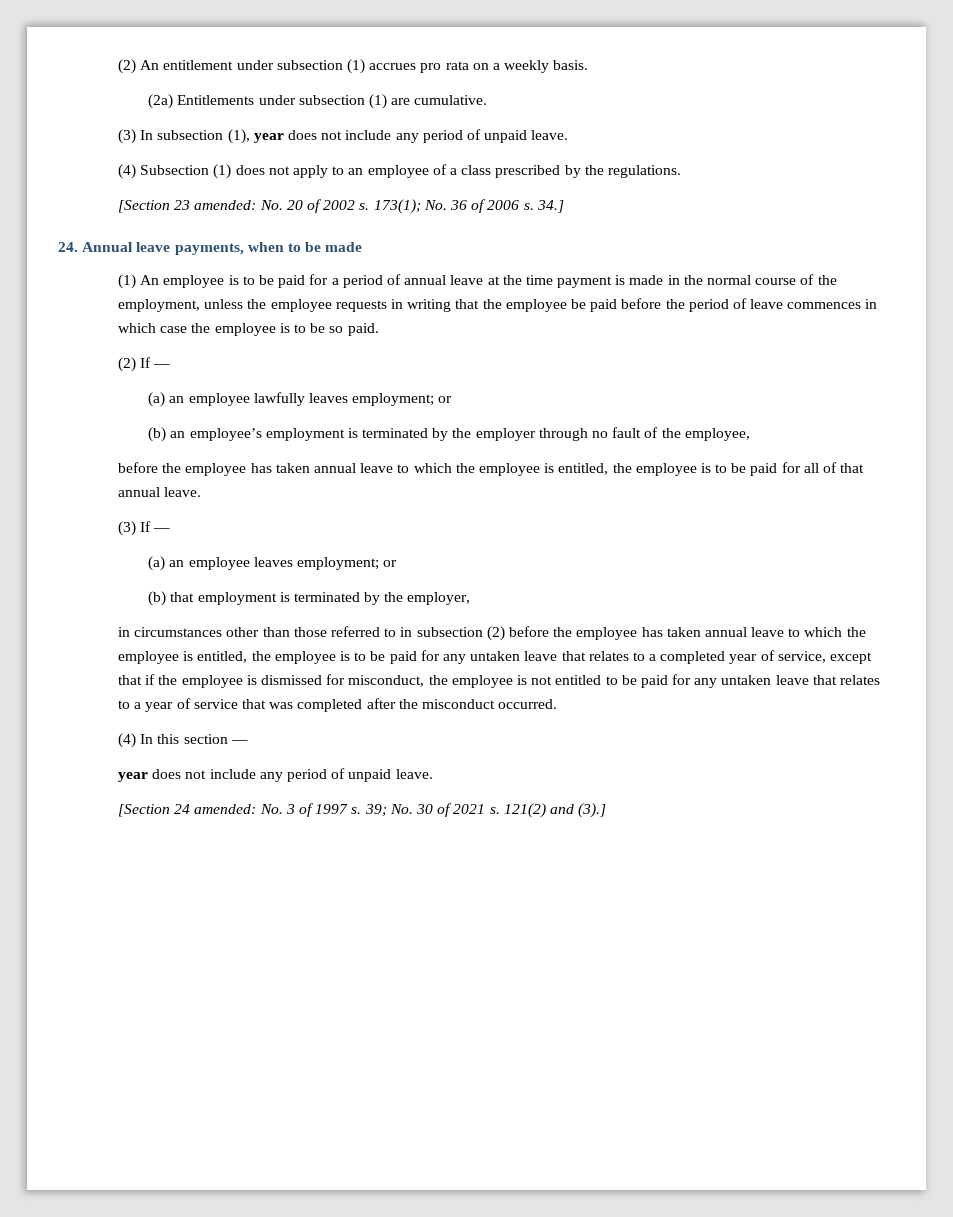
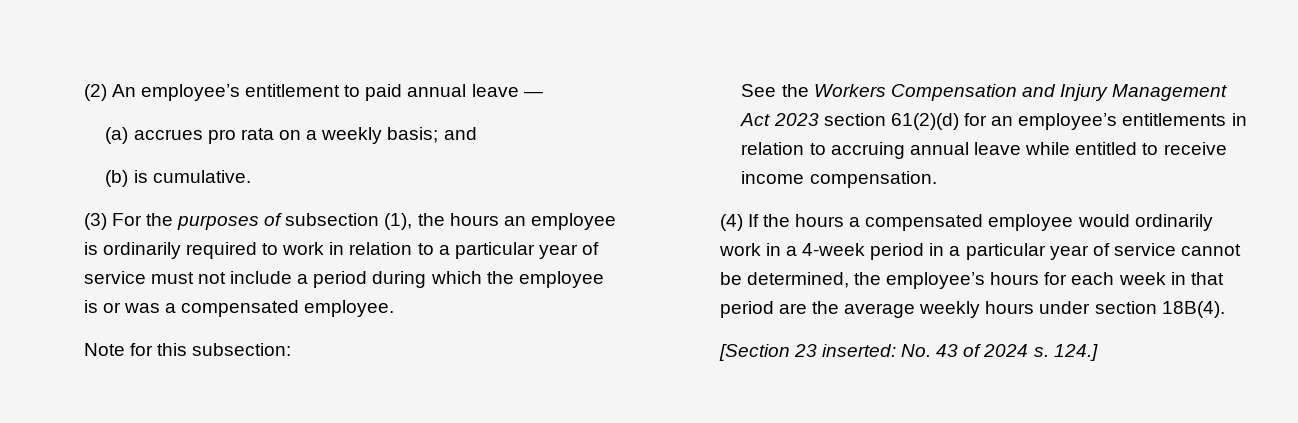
- (2) An entitlement under subsection (1) accrues pro rata on a weekly basis.
- (2a) Entitlements under subsection (1) are cumulative.
- (3) In subsection (1), year does not include any period of unpaid leave.
- (4) Subsection (1) does not apply to an employee of a class prescribed by the regulations.
- [Section 23 amended: No. 20 of 2002 s. 173(1); No. 36 of 2006 s. 34.]
- 24. Annual leave payments, when to be made
- (1) An employee is to be paid for a period of annual leave at the time payment is made in the normal course of the employment, unless the employee requests in writing that the employee be paid before the period of leave commences in which case the employee is to be so paid.
- (2) If —
- (a) an employee lawfully leaves employment; or
- (b) an employee’s employment is terminated by the employer through no fault of the employee,
- before the employee has taken annual leave to which the employee is entitled, the employee is to be paid for all of that annual leave.
- (3) If —
- (a) an employee leaves employment; or
- (b) that employment is terminated by the employer,
- in circumstances other than those referred to in subsection (2) before the employee has taken annual leave to which the employee is entitled, the employee is to be paid for any untaken leave that relates to a completed year of service, except that if the employee is dismissed for misconduct, the employee is not entitled to be paid for any untaken leave that relates to a year of service that was completed after the misconduct occurred.
- (4) In this section —
- year does not include any period of unpaid leave.
- [Section 24 amended: No. 3 of 1997 s. 39; No. 30 of 2021 s. 121(2) and (3).]
+ (2) An employee’s entitlement to paid annual leave —
+ (a) accrues pro rata on a weekly basis; and
+ (b) is cumulative.
+ (3) For the purposes of subsection (1), the hours an employee is ordinarily required to work in relation to a particular year of service must not include a period during which the employee is or was a compensated employee.
+ Note for this subsection:
+ See the Workers Compensation and Injury Management Act 2023 section 61(2)(d) for an employee’s entitlements in relation to accruing annual leave while entitled to receive income compensation.
+ (4) If the hours a compensated employee would ordinarily work in a 4-week period in a particular year of service cannot be determined, the employee’s hours for each week in that period are the average weekly hours under section 18B(4).
+ [Section 23 inserted: No. 43 of 2024 s. 124.]

